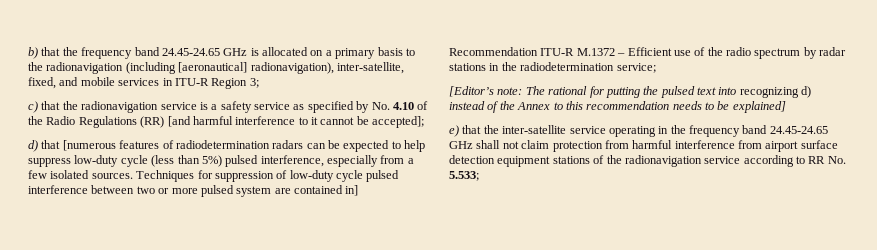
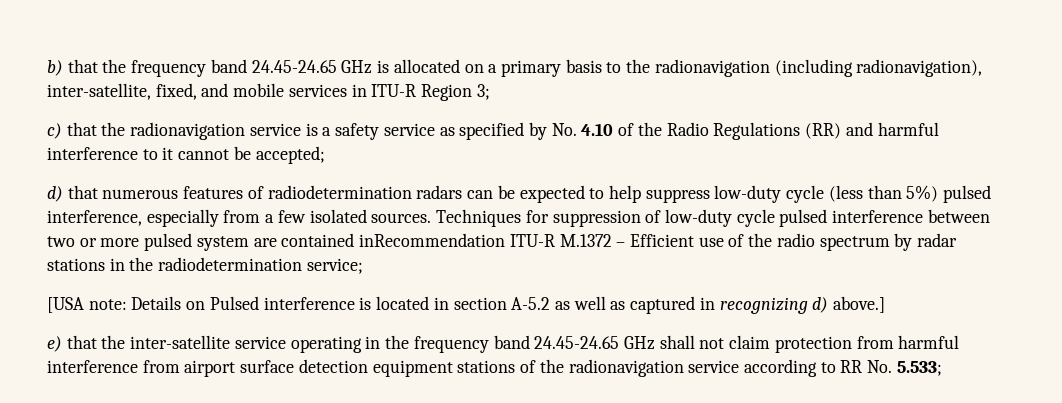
- b) that the frequency band 24.45-24.65 GHz is allocated on a primary basis to the radionavigation (including [aeronautical] radionavigation), inter-satellite, fixed, and mobile services in ITU-R Region 3;
+ b) that the frequency band 24.45-24.65 GHz is allocated on a primary basis to the radionavigation (including radionavigation), inter-satellite, fixed, and mobile services in ITU-R Region 3;
- c) that the radionavigation service is a safety service as specified by No. 4.10 of the Radio Regulations (RR) [and harmful interference to it cannot be accepted];
+ c) that the radionavigation service is a safety service as specified by No. 4.10 of the Radio Regulations (RR) and harmful interference to it cannot be accepted;
- d) that [numerous features of radiodetermination radars can be expected to help suppress low-duty cycle (less than 5%) pulsed interference, especially from a few isolated sources.
+ d) that numerous features of radiodetermination radars can be expected to help suppress low-duty cycle (less than 5%) pulsed interference, especially from a few isolated sources.
- Techniques for suppression of low-duty cycle pulsed interference between two or more pulsed system are contained in] Recommendation ITU-R M.1372 – Efficient use of the radio spectrum by radar stations in the radiodetermination service;
+ Techniques for suppression of low-duty cycle pulsed interference between two or more pulsed system are contained inRecommendation ITU-R M.1372 – Efficient use of the radio spectrum by radar stations in the radiodetermination service;
- [Editor’s note: The rational for putting the pulsed text into recognizing d) instead of the Annex to this recommendation needs to be explained]
+ [USA note: Details on Pulsed interference is located in section A-5.2 as well as captured in recognizing d) above.]

